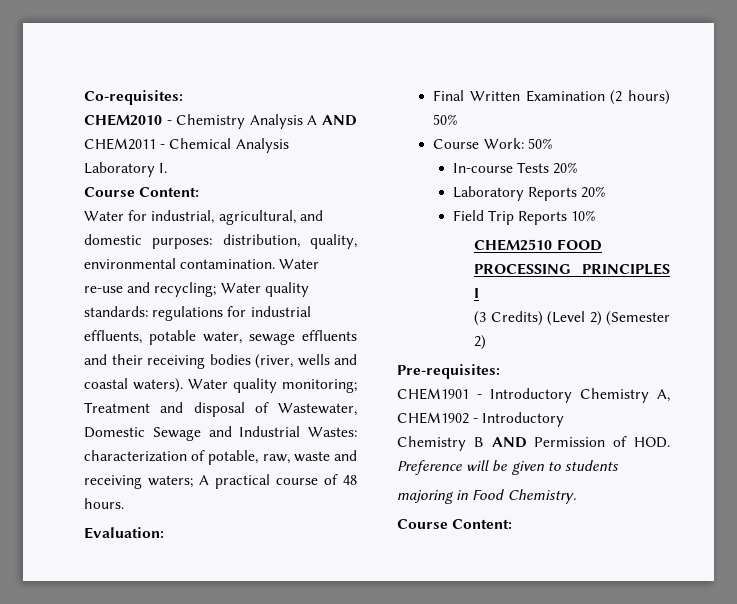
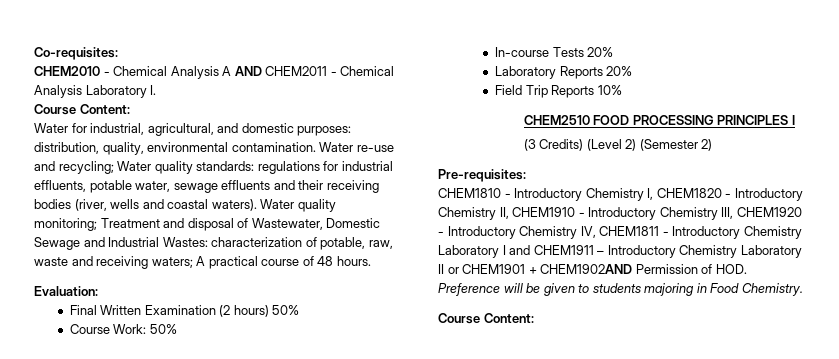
- CHEM2010 - Chemistry Analysis A AND CHEM2011 - Chemical Analysis Laboratory I.
+ CHEM2010 - Chemical Analysis A AND CHEM2011 - Chemical Analysis Laboratory I.
- CHEM1901 - Introductory Chemistry A, CHEM1902 - Introductory
- Chemistry B AND Permission of HOD. Preference will be given to students
- majoring in Food Chemistry.
+ CHEM1810 - Introductory Chemistry I, CHEM1820 - Introductory Chemistry II, CHEM1910 - Introductory Chemistry III, CHEM1920 - Introductory Chemistry IV, CHEM1811 - Introductory Chemistry Laboratory I and CHEM1911 – Introductory Chemistry Laboratory II or CHEM1901 + CHEM1902AND Permission of HOD. Preference will be given to students majoring in Food Chemistry.

